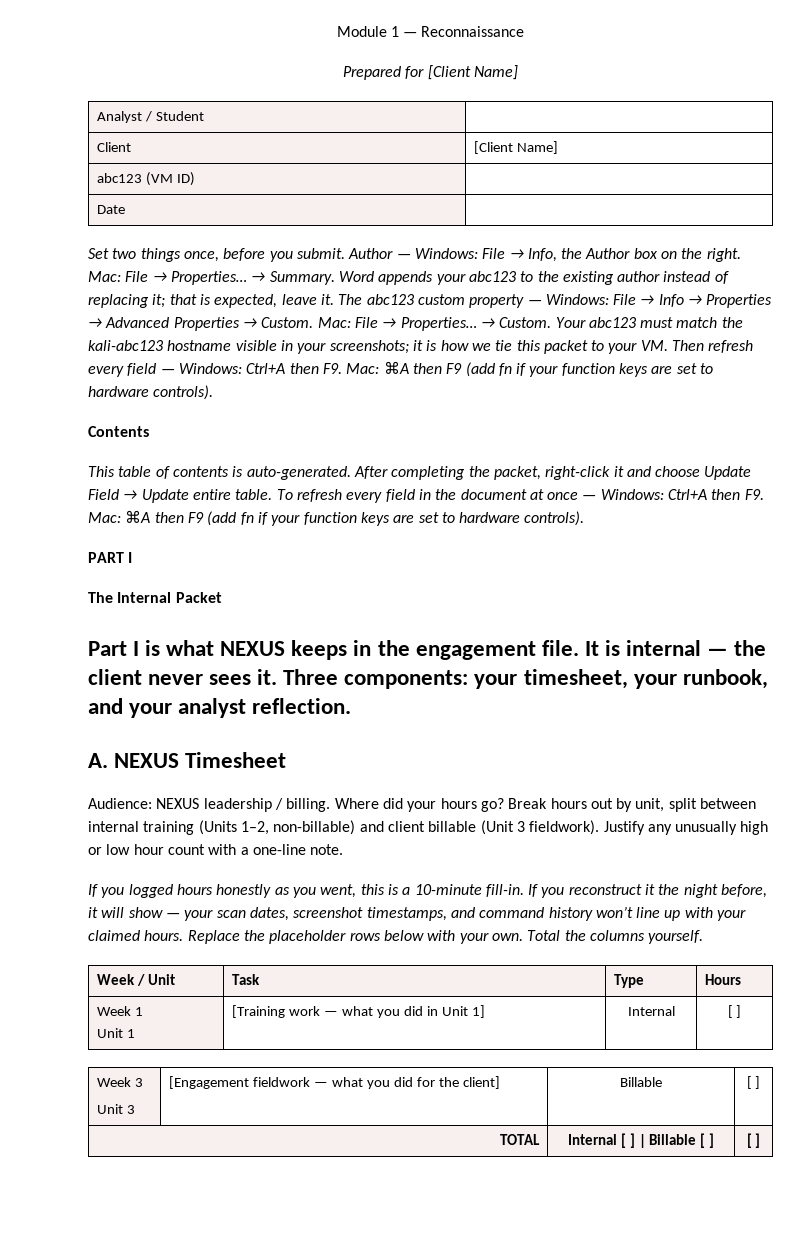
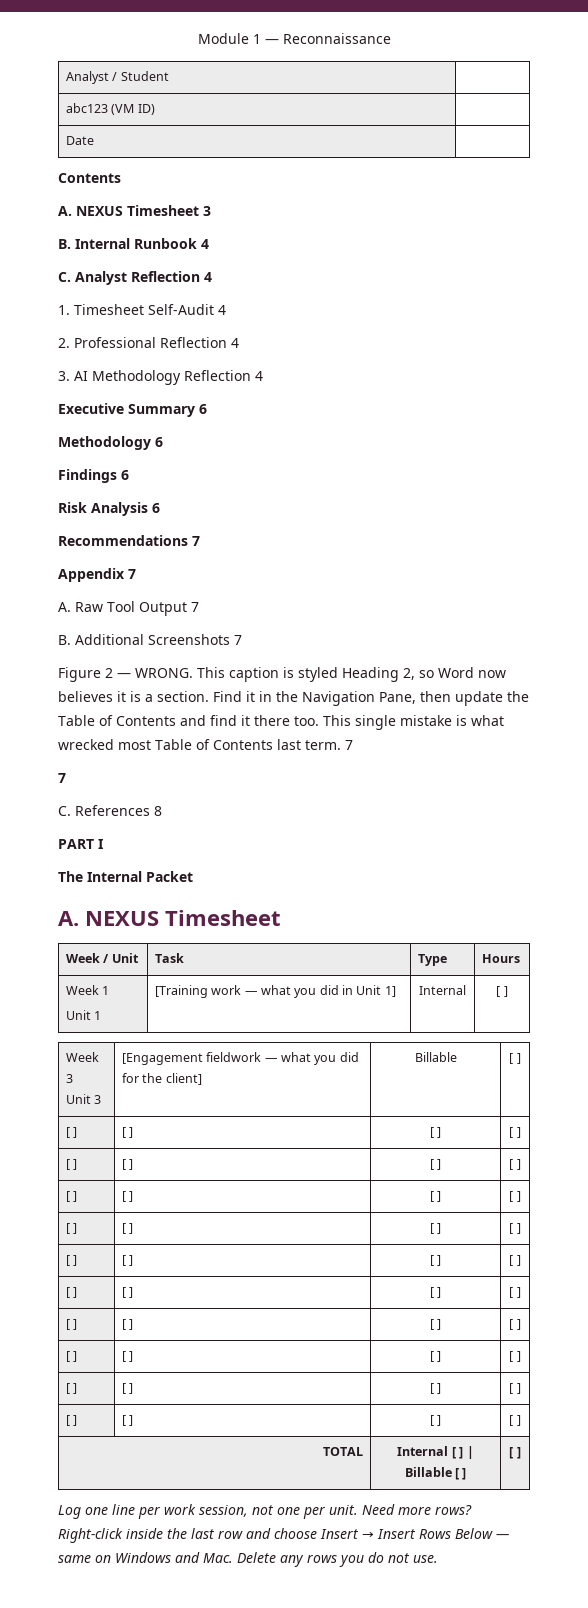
- Prepared for [Client Name]
- Client | [Client Name]
  Date |
- Set two things once, before you submit. Author — Windows: File → Info, the Author box on the right. Mac: File → Properties… → Summary. Word appends your abc123 to the existing author instead of replacing it; that is expected, leave it. The abc123 custom property — Windows: File → Info → Properties → Advanced Properties → Custom. Mac: File → Properties… → Custom. Your abc123 must match the kali-abc123 hostname visible in your screenshots; it is how we tie this packet to your VM. Then refresh every field — Windows: Ctrl+A then F9. Mac: ⌘A then F9 (add fn if your function keys are set to hardware controls).
  Contents
- This table of contents is auto-generated. After completing the packet, right-click it and choose Update Field → Update entire table. To refresh every field in the document at once — Windows: Ctrl+A then F9. Mac: ⌘A then F9 (add fn if your function keys are set to hardware controls).
+ A. NEXUS Timesheet 3
+ B. Internal Runbook 4
+ C. Analyst Reflection 4
+ 1. Timesheet Self-Audit 4
+ 2. Professional Reflection 4
+ 3. AI Methodology Reflection 4
+ Executive Summary 6
+ Methodology 6
+ Findings 6
+ Risk Analysis 6
+ Recommendations 7
+ Appendix 7
+ A. Raw Tool Output 7
+ B. Additional Screenshots 7
+ Figure 2 — WRONG. This caption is styled Heading 2, so Word now believes it is a section. Find it in the Navigation Pane, then update the Table of Contents and find it there too. This single mistake is what wrecked most Table of Contents last term. 7
+ 7
+ C. References 8
  The Internal Packet
- Part I is what NEXUS keeps in the engagement file. It is internal — the client never sees it. Three components: your timesheet, your runbook, and your analyst reflection.
  A. NEXUS Timesheet
- Audience: NEXUS leadership / billing. Where did your hours go? Break hours out by unit, split between internal training (Units 1–2, non-billable) and client billable (Unit 3 fieldwork). Justify any unusually high or low hour count with a one-line note.
- If you logged hours honestly as you went, this is a 10-minute fill-in. If you reconstruct it the night before, it will show — your scan dates, screenshot timestamps, and command history won’t line up with your claimed hours. Replace the placeholder rows below with your own. Total the columns yourself.
  Week 3
  Unit 3 | [Engagement fieldwork — what you did for the client] | Billable | [ ]
+ [ ] | [ ] | [ ] | [ ]
+ [ ] | [ ] | [ ] | [ ]
+ [ ] | [ ] | [ ] | [ ]
+ [ ] | [ ] | [ ] | [ ]
+ [ ] | [ ] | [ ] | [ ]
+ [ ] | [ ] | [ ] | [ ]
+ [ ] | [ ] | [ ] | [ ]
+ [ ] | [ ] | [ ] | [ ]
+ [ ] | [ ] | [ ] | [ ]
+ [ ] | [ ] | [ ] | [ ]
+ Log one line per work session, not one per unit. Need more rows? Right-click inside the last row and choose Insert → Insert Rows Below — same on Windows and Mac. Delete any rows you do not use.

